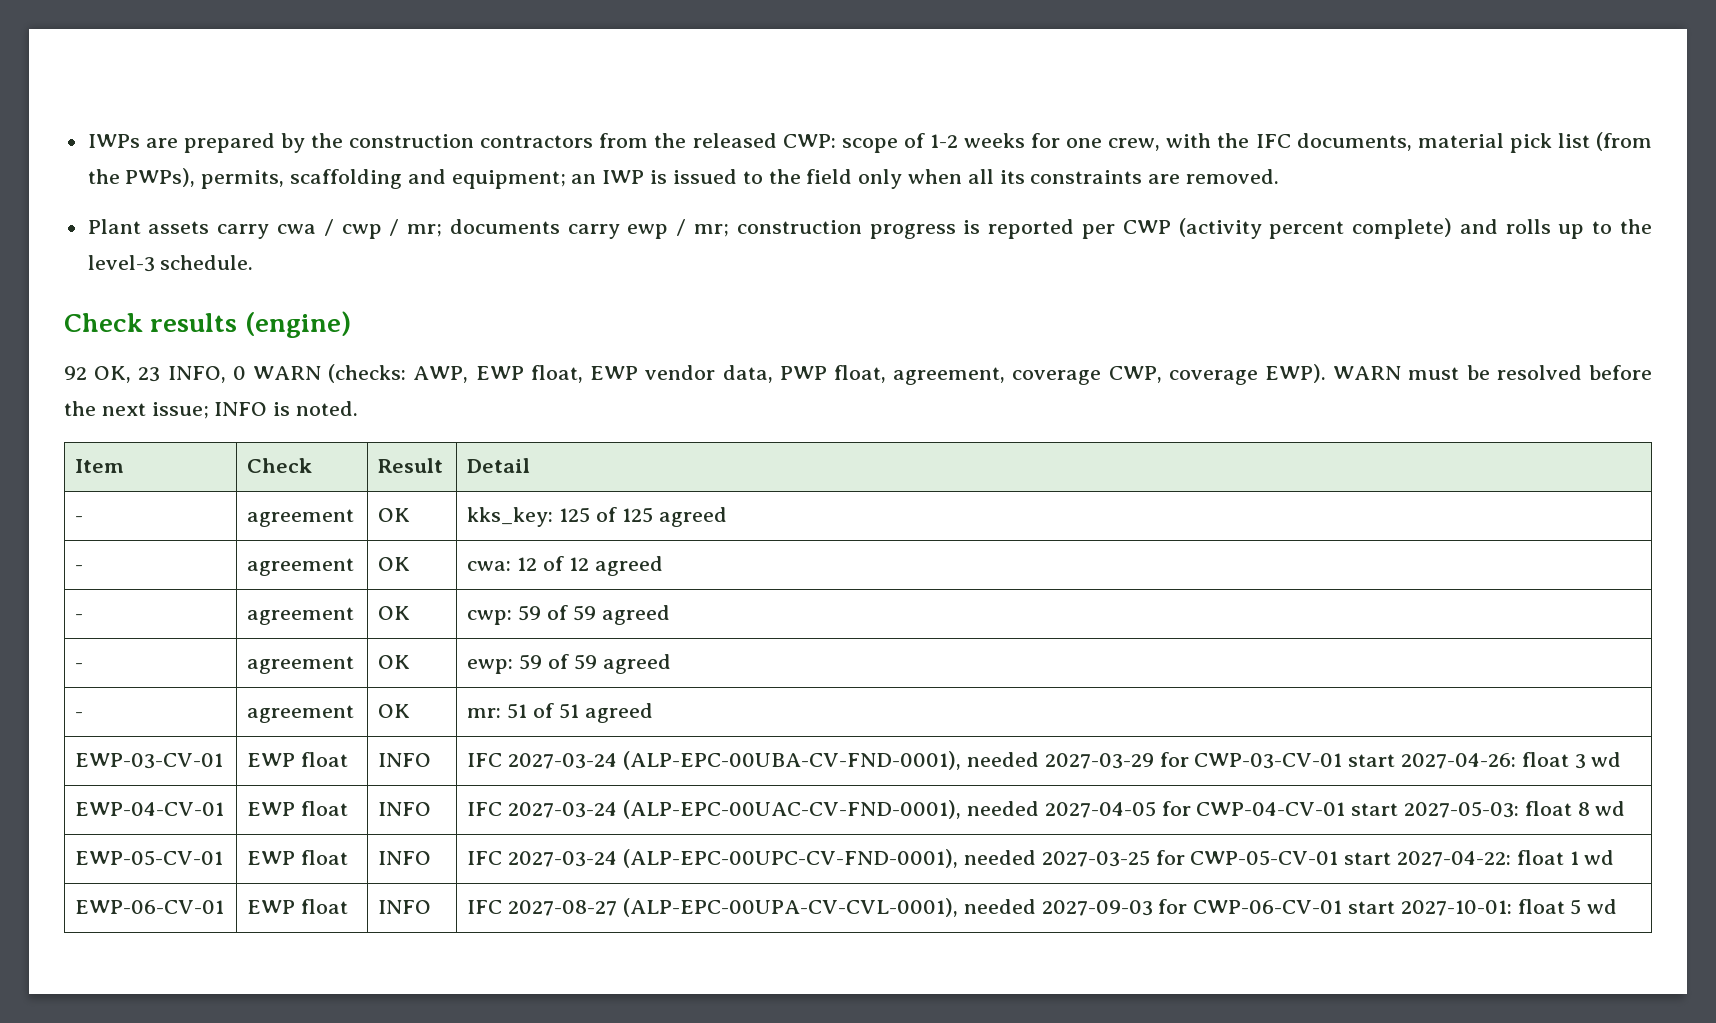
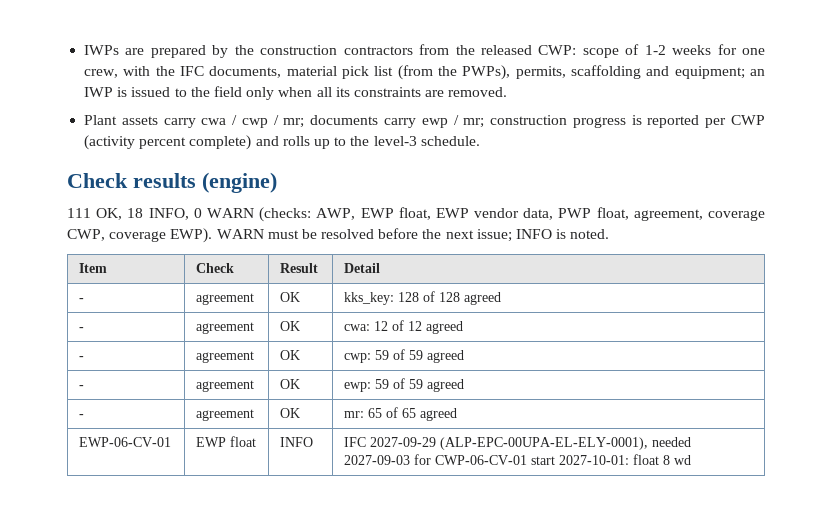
- 92 OK, 23 INFO, 0 WARN (checks: AWP, EWP float, EWP vendor data, PWP float, agreement, coverage CWP, coverage EWP).
+ 111 OK, 18 INFO, 0 WARN (checks: AWP, EWP float, EWP vendor data, PWP float, agreement, coverage CWP, coverage EWP).
- - | agreement | OK | kks_key: 125 of 125 agreed
+ - | agreement | OK | kks_key: 128 of 128 agreed
- - | agreement | OK | mr: 51 of 51 agreed
- EWP-03-CV-01 | EWP float | INFO | IFC 2027-03-24 (ALP-EPC-00UBA-CV-FND-0001), needed 2027-03-29 for CWP-03-CV-01 start 2027-04-26: float 3 wd
- EWP-04-CV-01 | EWP float | INFO | IFC 2027-03-24 (ALP-EPC-00UAC-CV-FND-0001), needed 2027-04-05 for CWP-04-CV-01 start 2027-05-03: float 8 wd
- EWP-05-CV-01 | EWP float | INFO | IFC 2027-03-24 (ALP-EPC-00UPC-CV-FND-0001), needed 2027-03-25 for CWP-05-CV-01 start 2027-04-22: float 1 wd
+ - | agreement | OK | mr: 65 of 65 agreed
- EWP-06-CV-01 | EWP float | INFO | IFC 2027-08-27 (ALP-EPC-00UPA-CV-CVL-0001), needed 2027-09-03 for CWP-06-CV-01 start 2027-10-01: float 5 wd
+ EWP-06-CV-01 | EWP float | INFO | IFC 2027-09-29 (ALP-EPC-00UPA-EL-ELY-0001), needed 2027-09-03 for CWP-06-CV-01 start 2027-10-01: float 8 wd

